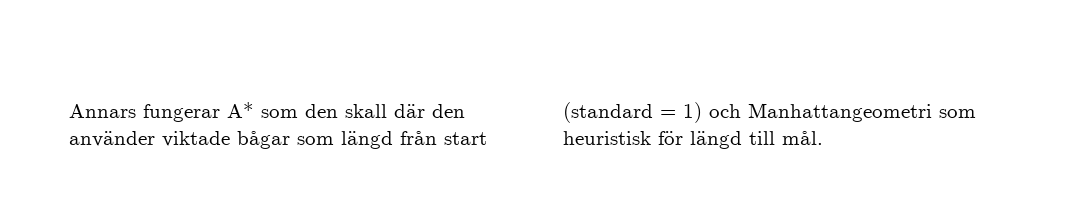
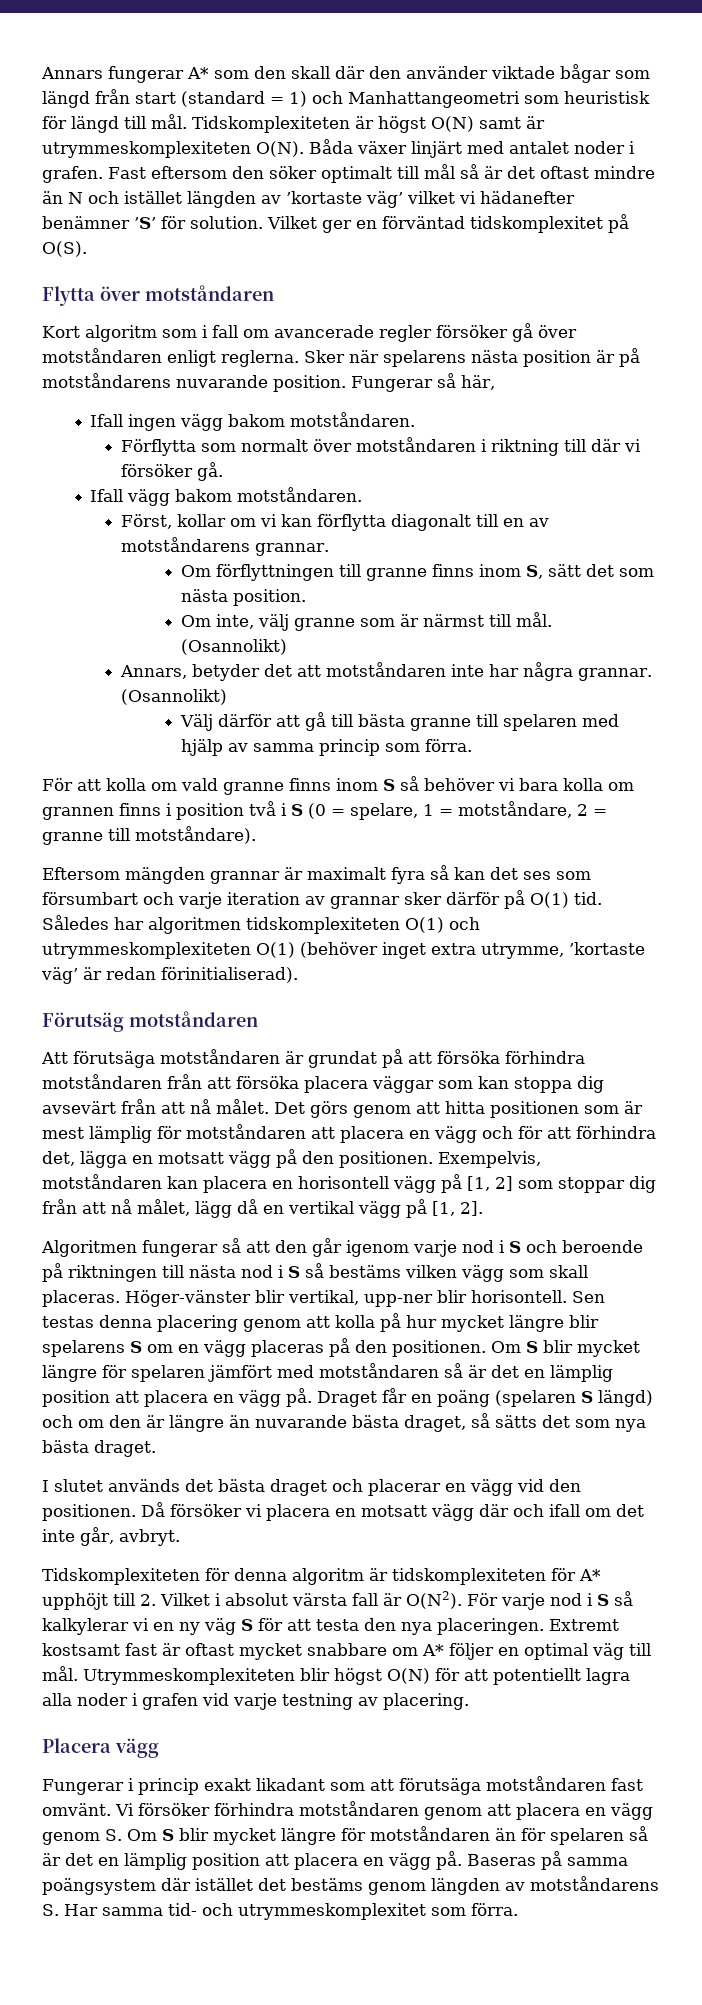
+ Tidskomplexiteten är högst O(N) samt är utrymmeskomplexiteten O(N). Båda växer linjärt med antalet noder i grafen. Fast eftersom den söker optimalt till mål så är det oftast mindre än N och istället längden av ’kortaste väg’ vilket vi hädanefter benämner ’S’ för solution. Vilket ger en förväntad tidskomplexitet på O(S).
+ Flytta över motståndaren
+ Kort algoritm som i fall om avancerade regler försöker gå över motståndaren enligt reglerna. Sker när spelarens nästa position är på motståndarens nuvarande position. Fungerar så här,
+ Ifall ingen vägg bakom motståndaren.
+ Förflytta som normalt över motståndaren i riktning till där vi försöker gå.
+ Ifall vägg bakom motståndaren.
+ Först, kollar om vi kan förflytta diagonalt till en av motståndarens grannar.
+ Om förflyttningen till granne finns inom S, sätt det som nästa position.
+ Om inte, välj granne som är närmst till mål. (Osannolikt)
+ Annars, betyder det att motståndaren inte har några grannar. (Osannolikt)
+ Välj därför att gå till bästa granne till spelaren med hjälp av samma princip som förra.
+ För att kolla om vald granne finns inom S så behöver vi bara kolla om grannen finns i position två i S (0 = spelare, 1 = motståndare, 2 = granne till motståndare).
+ Eftersom mängden grannar är maximalt fyra så kan det ses som försumbart och varje iteration av grannar sker därför på O(1) tid. Således har algoritmen tidskomplexiteten O(1) och utrymmeskomplexiteten O(1) (behöver inget extra utrymme, ’kortaste väg’ är redan förinitialiserad).
+ Förutsäg motståndaren
+ Att förutsäga motståndaren är grundat på att försöka förhindra motståndaren från att försöka placera väggar som kan stoppa dig avsevärt från att nå målet. Det görs genom att hitta positionen som är mest lämplig för motståndaren att placera en vägg och för att förhindra det, lägga en motsatt vägg på den positionen. Exempelvis, motståndaren kan placera en horisontell vägg på [1, 2] som stoppar dig från att nå målet, lägg då en vertikal vägg på [1, 2].
+ Algoritmen fungerar så att den går igenom varje nod i S och beroende på riktningen till nästa nod i S så bestäms vilken vägg som skall placeras. Höger-vänster blir vertikal, upp-ner blir horisontell. Sen testas denna placering genom att kolla på hur mycket längre blir spelarens S om en vägg placeras på den positionen. Om S blir mycket längre för spelaren jämfört med motståndaren så är det en lämplig position att placera en vägg på. Draget får en poäng (spelaren S längd) och om den är längre än nuvarande bästa draget, så sätts det som nya bästa draget.
+ I slutet används det bästa draget och placerar en vägg vid den positionen. Då försöker vi placera en motsatt vägg där och ifall om det inte går, avbryt.
+ Tidskomplexiteten för denna algoritm är tidskomplexiteten för A* upphöjt till 2. Vilket i absolut värsta fall är O(N2). För varje nod i S så kalkylerar vi en ny väg S för att testa den nya placeringen. Extremt kostsamt fast är oftast mycket snabbare om A* följer en optimal väg till mål. Utrymmeskomplexiteten blir högst O(N) för att potentiellt lagra alla noder i grafen vid varje testning av placering.
+ Placera vägg
+ Fungerar i princip exakt likadant som att förutsäga motståndaren fast omvänt. Vi försöker förhindra motståndaren genom att placera en vägg genom S. Om S blir mycket längre för motståndaren än för spelaren så är det en lämplig position att placera en vägg på. Baseras på samma poängsystem där istället det bestäms genom längden av motståndarens S. Har samma tid- och utrymmeskomplexitet som förra.

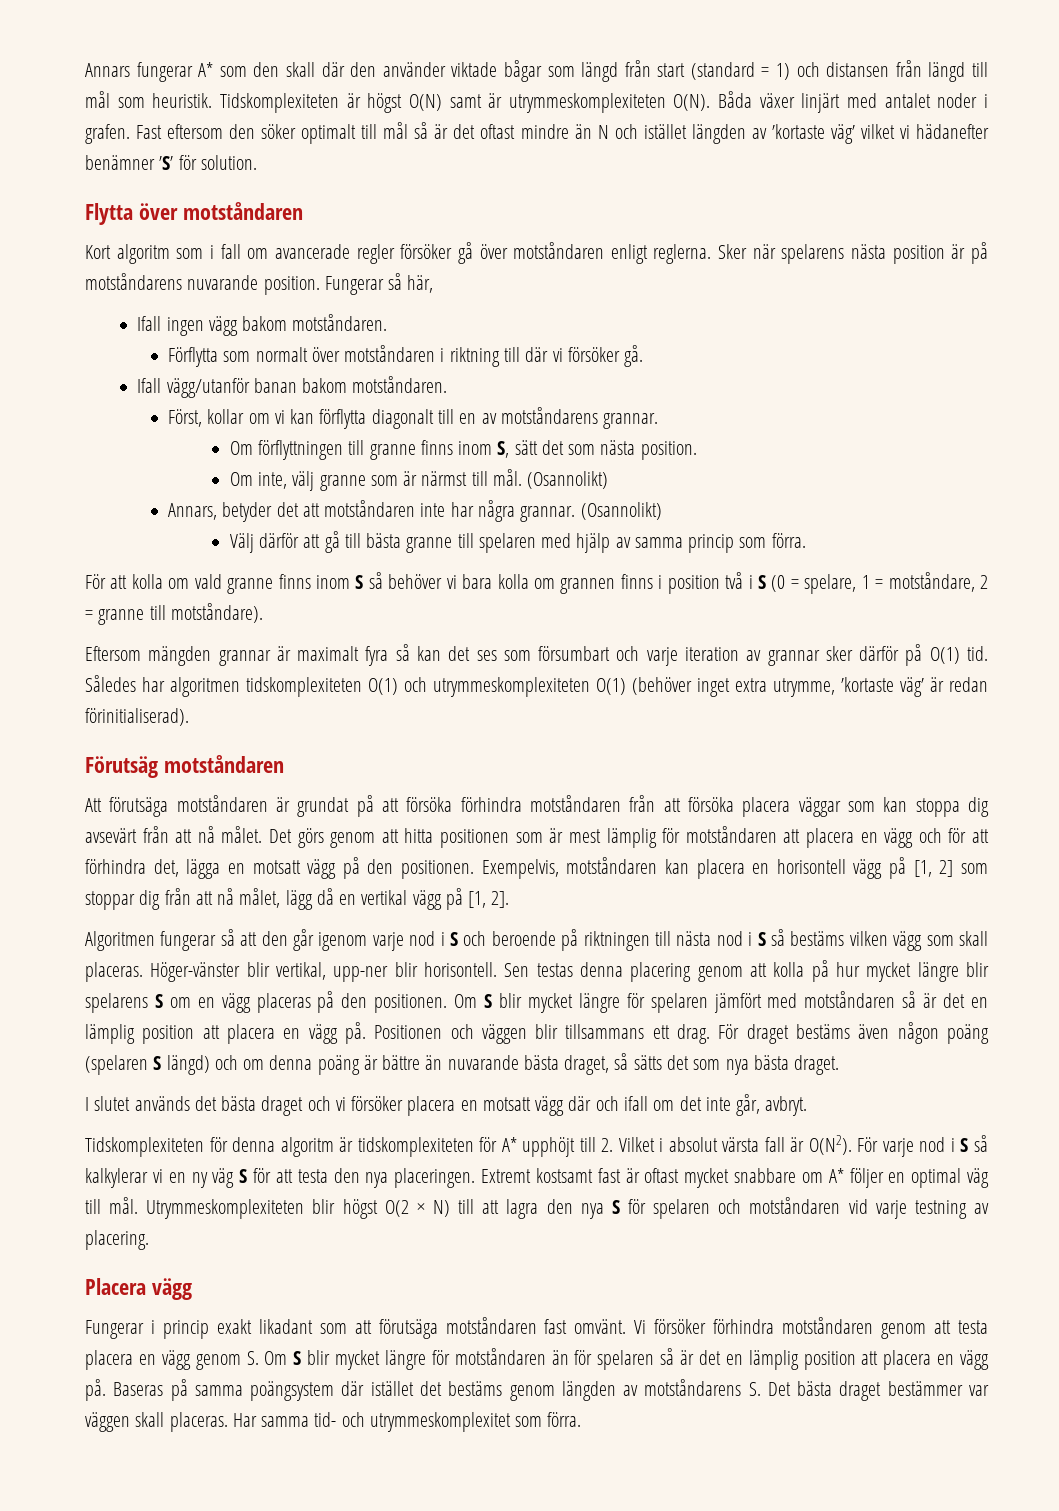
- Annars fungerar A* som den skall där den använder viktade bågar som längd från start (standard = 1) och Manhattangeometri som heuristisk för längd till mål.
+ Annars fungerar A* som den skall där den använder viktade bågar som längd från start (standard = 1) och distansen från längd till mål som heuristik.
- Vilket ger en förväntad tidskomplexitet på O(S).
- Ifall vägg bakom motståndaren.
+ Ifall vägg/utanför banan bakom motståndaren.
- Draget får en poäng (spelaren S längd) och om den är längre än nuvarande bästa draget, så sätts det som nya bästa draget.
+ Positionen och väggen blir tillsammans ett drag. För draget bestäms även någon poäng (spelaren S längd) och om denna poäng är bättre än nuvarande bästa draget, så sätts det som nya bästa draget.
- I slutet används det bästa draget och placerar en vägg vid den positionen. Då försöker vi placera en motsatt vägg där och ifall om det inte går, avbryt.
+ I slutet används det bästa draget och vi försöker placera en motsatt vägg där och ifall om det inte går, avbryt.
- Utrymmeskomplexiteten blir högst O(N) för att potentiellt lagra alla noder i grafen vid varje testning av placering.
+ Utrymmeskomplexiteten blir högst O(2 × N) till att lagra den nya S för spelaren och motståndaren vid varje testning av placering.
- Vi försöker förhindra motståndaren genom att placera en vägg genom S. Om S blir mycket längre för motståndaren än för spelaren så är det en lämplig position att placera en vägg på.
+ Vi försöker förhindra motståndaren genom att testa placera en vägg genom S. Om S blir mycket längre för motståndaren än för spelaren så är det en lämplig position att placera en vägg på.
- Baseras på samma poängsystem där istället det bestäms genom längden av motståndarens S. Har samma tid- och utrymmeskomplexitet som förra.
+ Baseras på samma poängsystem där istället det bestäms genom längden av motståndarens S. Det bästa draget bestämmer var väggen skall placeras. Har samma tid- och utrymmeskomplexitet som förra.

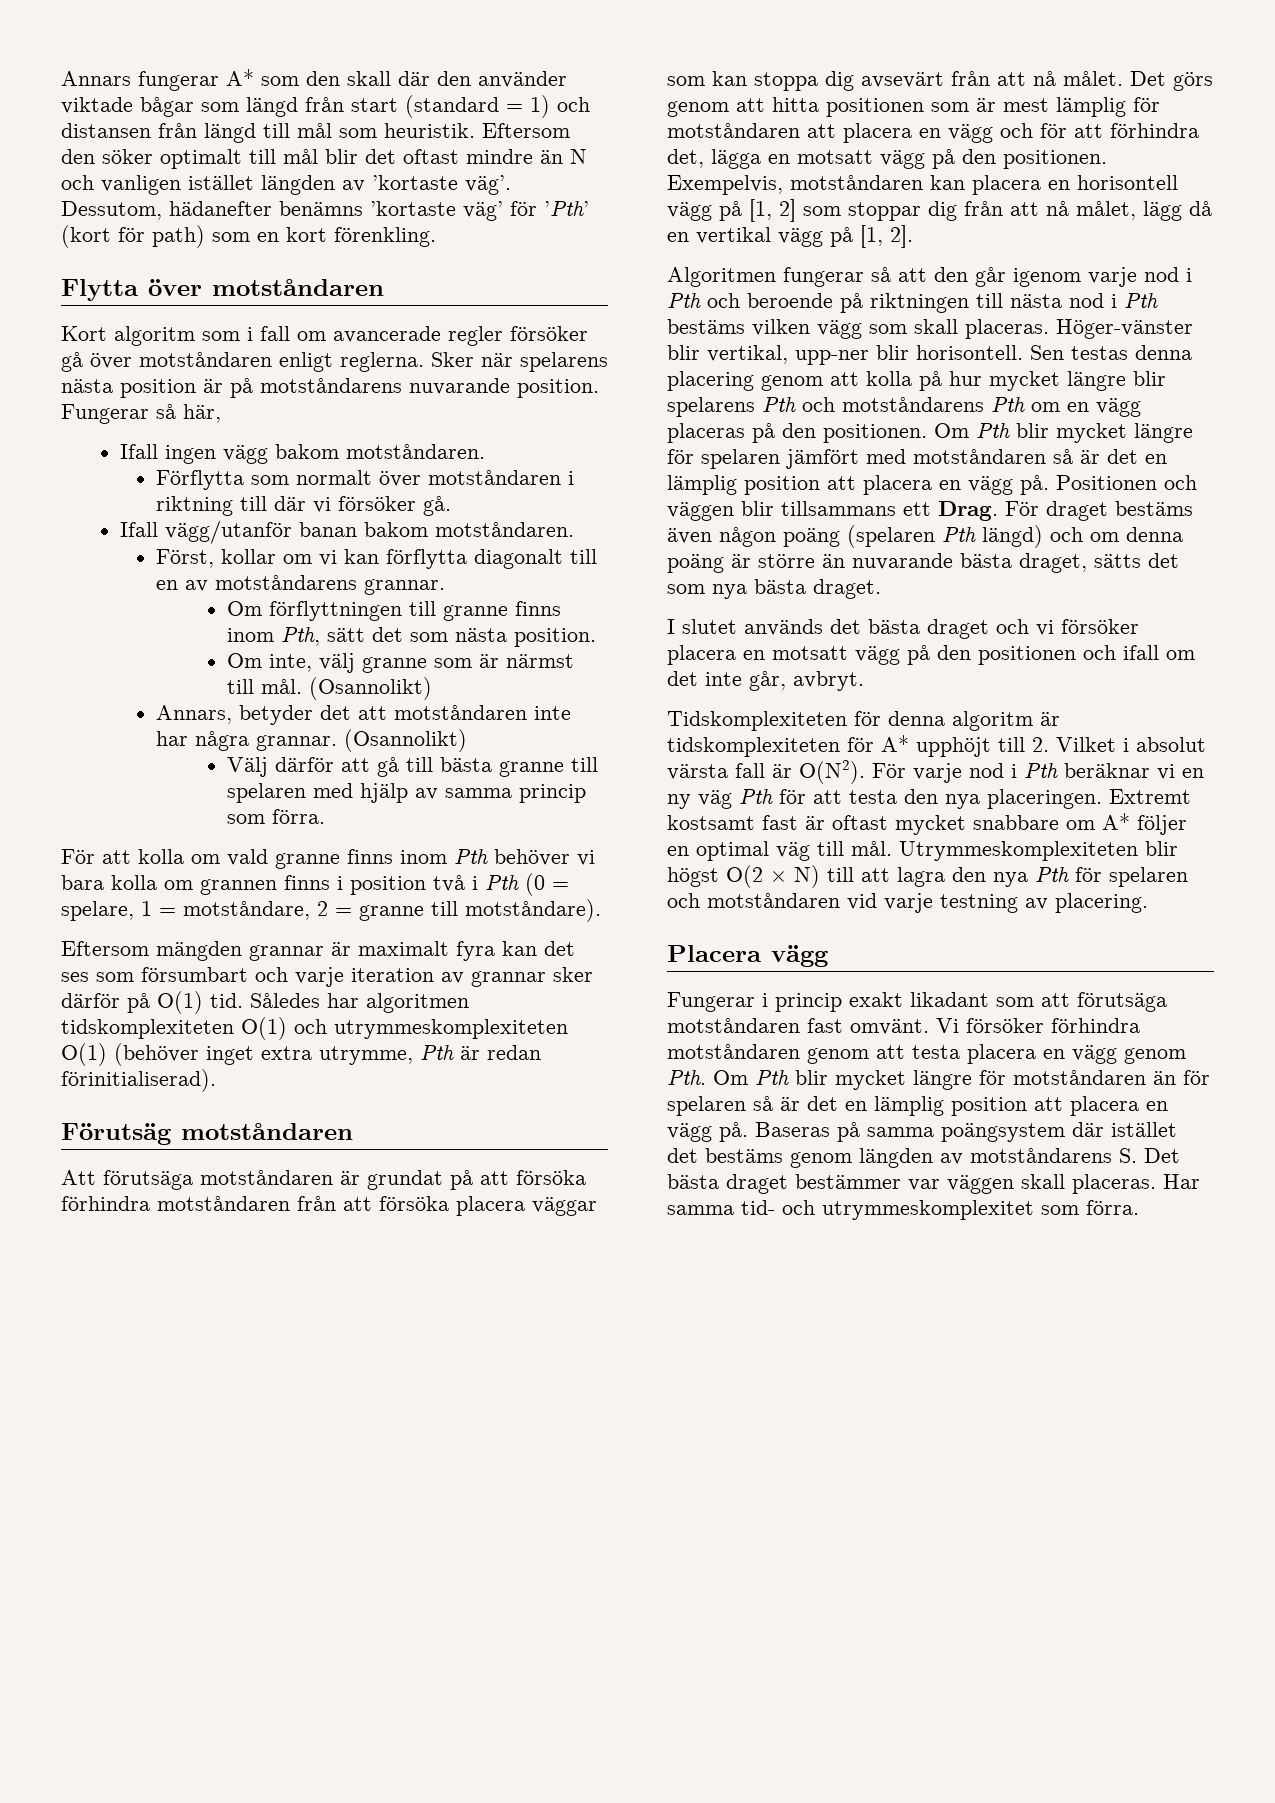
- Tidskomplexiteten är högst O(N) samt är utrymmeskomplexiteten O(N). Båda växer linjärt med antalet noder i grafen. Fast eftersom den söker optimalt till mål så är det oftast mindre än N och istället längden av ’kortaste väg’ vilket vi hädanefter benämner ’S’ för solution.
+ Eftersom den söker optimalt till mål blir det oftast mindre än N och vanligen istället längden av ’kortaste väg’. Dessutom, hädanefter benämns ’kortaste väg’ för ’Pth’ (kort för path) som en kort förenkling.
- Om förflyttningen till granne finns inom S, sätt det som nästa position.
+ Om förflyttningen till granne finns inom Pth, sätt det som nästa position.
- För att kolla om vald granne finns inom S så behöver vi bara kolla om grannen finns i position två i S (0 = spelare, 1 = motståndare, 2 = granne till motståndare).
+ För att kolla om vald granne finns inom Pth behöver vi bara kolla om grannen finns i position två i Pth (0 = spelare, 1 = motståndare, 2 = granne till motståndare).
- Eftersom mängden grannar är maximalt fyra så kan det ses som försumbart och varje iteration av grannar sker därför på O(1) tid.
+ Eftersom mängden grannar är maximalt fyra kan det ses som försumbart och varje iteration av grannar sker därför på O(1) tid.
- Således har algoritmen tidskomplexiteten O(1) och utrymmeskomplexiteten O(1) (behöver inget extra utrymme, ’kortaste väg’ är redan förinitialiserad).
+ Således har algoritmen tidskomplexiteten O(1) och utrymmeskomplexiteten O(1) (behöver inget extra utrymme, Pth är redan förinitialiserad).
- Algoritmen fungerar så att den går igenom varje nod i S och beroende på riktningen till nästa nod i S så bestäms vilken vägg som skall placeras.
+ Algoritmen fungerar så att den går igenom varje nod i Pth och beroende på riktningen till nästa nod i Pth bestäms vilken vägg som skall placeras.
- Sen testas denna placering genom att kolla på hur mycket längre blir spelarens S om en vägg placeras på den positionen.
+ Sen testas denna placering genom att kolla på hur mycket längre blir spelarens Pth och motståndarens Pth om en vägg placeras på den positionen.
- Om S blir mycket längre för spelaren jämfört med motståndaren så är det en lämplig position att placera en vägg på.
+ Om Pth blir mycket längre för spelaren jämfört med motståndaren så är det en lämplig position att placera en vägg på.
- Positionen och väggen blir tillsammans ett drag.
+ Positionen och väggen blir tillsammans ett Drag.
- För draget bestäms även någon poäng (spelaren S längd) och om denna poäng är bättre än nuvarande bästa draget, så sätts det som nya bästa draget.
+ För draget bestäms även någon poäng (spelaren Pth längd) och om denna poäng är större än nuvarande bästa draget, sätts det som nya bästa draget.
- I slutet används det bästa draget och vi försöker placera en motsatt vägg där och ifall om det inte går, avbryt.
+ I slutet används det bästa draget och vi försöker placera en motsatt vägg på den positionen och ifall om det inte går, avbryt.
- För varje nod i S så kalkylerar vi en ny väg S för att testa den nya placeringen.
+ För varje nod i Pth beräknar vi en ny väg Pth för att testa den nya placeringen.
- Utrymmeskomplexiteten blir högst O(2 × N) till att lagra den nya S för spelaren och motståndaren vid varje testning av placering.
+ Utrymmeskomplexiteten blir högst O(2 × N) till att lagra den nya Pth för spelaren och motståndaren vid varje testning av placering.
- Vi försöker förhindra motståndaren genom att testa placera en vägg genom S. Om S blir mycket längre för motståndaren än för spelaren så är det en lämplig position att placera en vägg på.
+ Vi försöker förhindra motståndaren genom att testa placera en vägg genom Pth. Om Pth blir mycket längre för motståndaren än för spelaren så är det en lämplig position att placera en vägg på.

